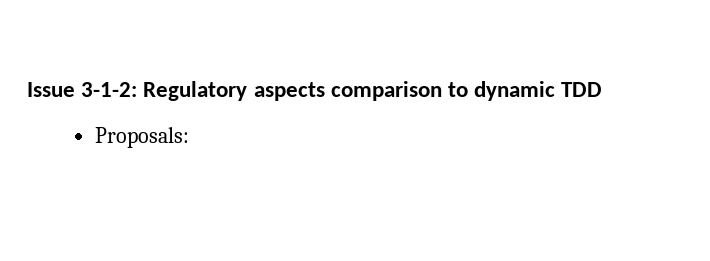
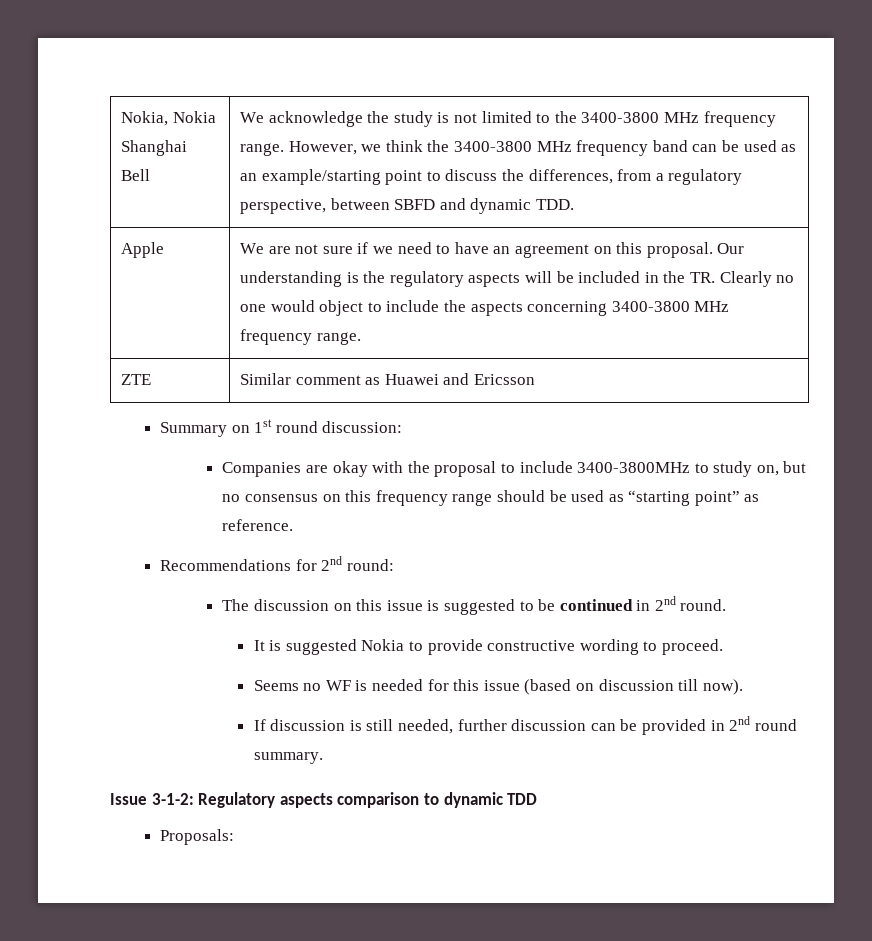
+ Nokia, Nokia Shanghai Bell | We acknowledge the study is not limited to the 3400-3800 MHz frequency range. However, we think the 3400-3800 MHz frequency band can be used as an example/starting point to discuss the differences, from a regulatory perspective, between SBFD and dynamic TDD.
+ Apple | We are not sure if we need to have an agreement on this proposal. Our understanding is the regulatory aspects will be included in the TR. Clearly no one would object to include the aspects concerning 3400-3800 MHz frequency range.
+ ZTE | Similar comment as Huawei and Ericsson
+ Summary on 1st round discussion:
+ Companies are okay with the proposal to include 3400-3800MHz to study on, but no consensus on this frequency range should be used as “starting point” as reference.
+ Recommendations for 2nd round:
+ The discussion on this issue is suggested to be continued in 2nd round.
+ It is suggested Nokia to provide constructive wording to proceed.
+ Seems no WF is needed for this issue (based on discussion till now).
+ If discussion is still needed, further discussion can be provided in 2nd round summary.

